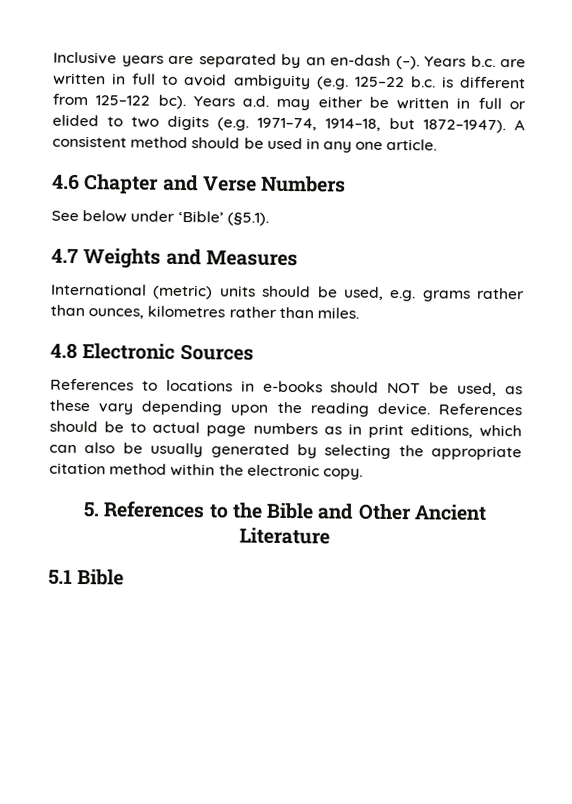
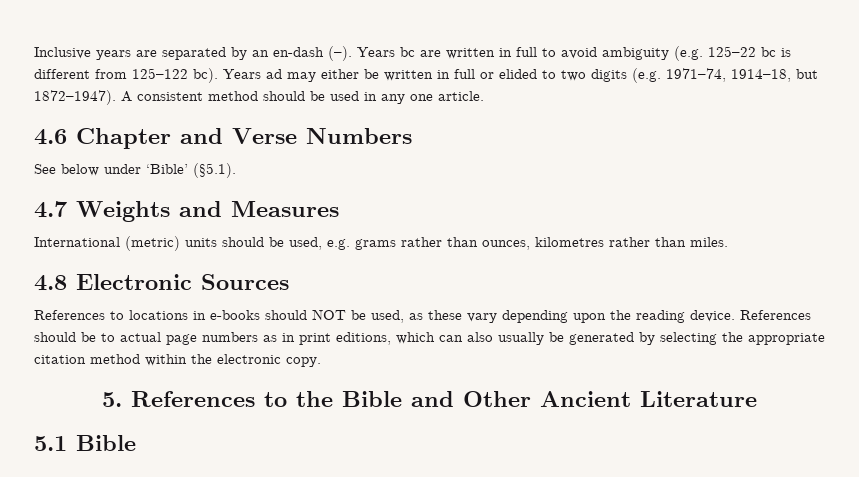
- Years b.c. are written in full to avoid ambiguity (e.g. 125–22 b.c. is different from 125–122 bc).
+ Years bc are written in full to avoid ambiguity (e.g. 125–22 bc is different from 125–122 bc).
- Years a.d. may either be written in full or elided to two digits (e.g. 1971–74, 1914–18, but 1872–1947).
+ Years ad may either be written in full or elided to two digits (e.g. 1971–74, 1914–18, but 1872–1947).
- References should be to actual page numbers as in print editions, which can also be usually generated by selecting the appropriate citation method within the electronic copy.
+ References should be to actual page numbers as in print editions, which can also usually be generated by selecting the appropriate citation method within the electronic copy.

